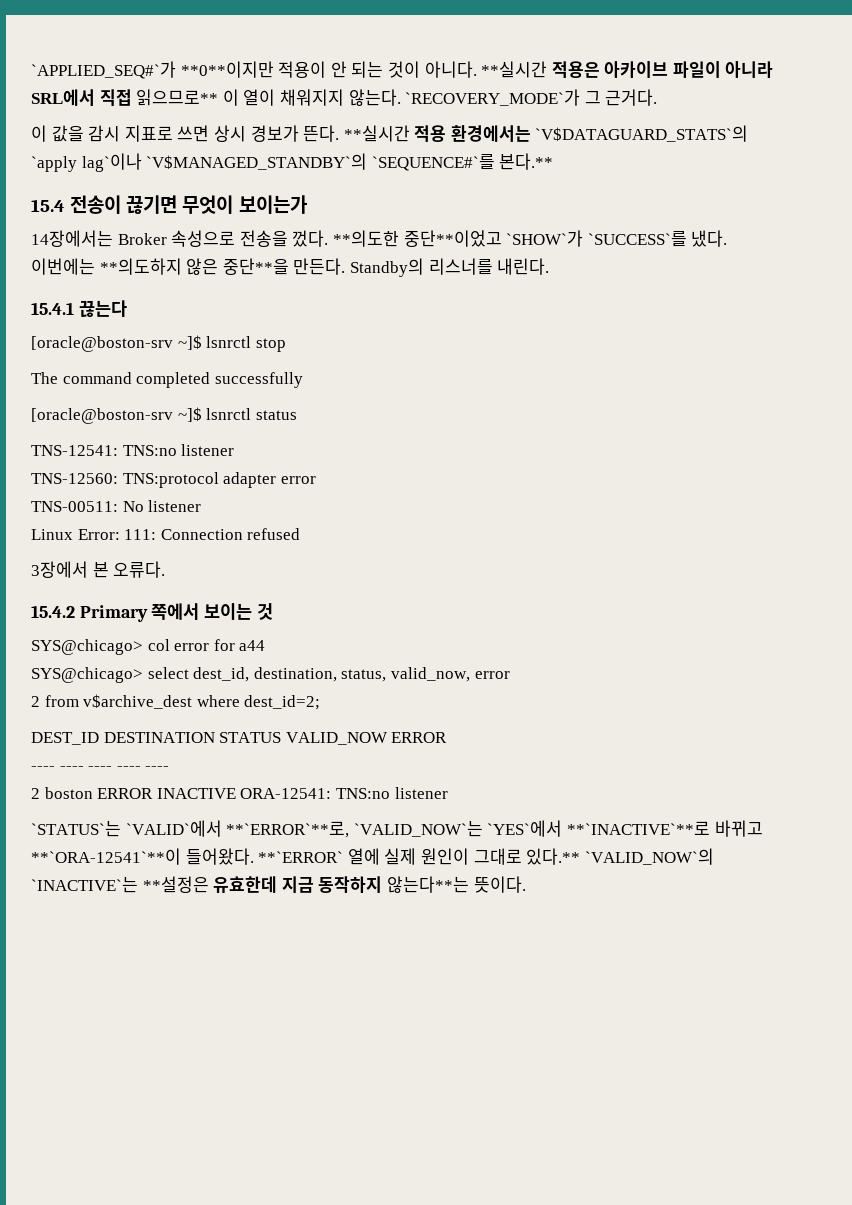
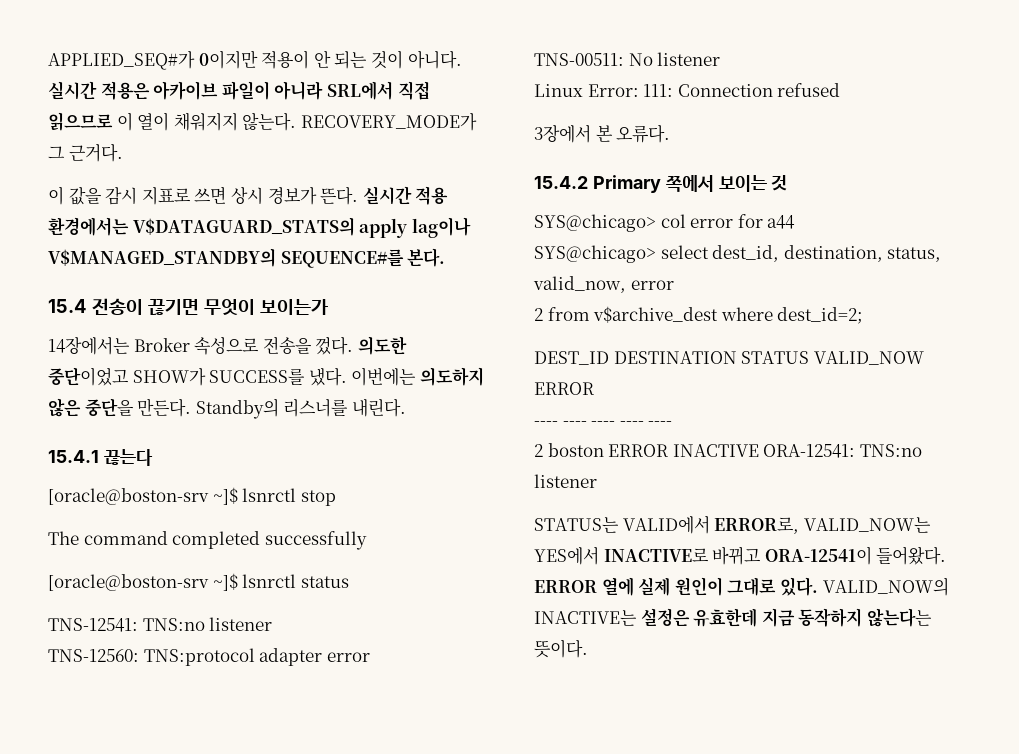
- `APPLIED_SEQ#`가 **0**이지만 적용이 안 되는 것이 아니다.
+ APPLIED_SEQ#가 0이지만 적용이 안 되는 것이 아니다.
- **실시간 적용은 아카이브 파일이 아니라 SRL에서 직접 읽으므로** 이 열이 채워지지 않는다.
+ 실시간 적용은 아카이브 파일이 아니라 SRL에서 직접 읽으므로 이 열이 채워지지 않는다.
- `RECOVERY_MODE`가 그 근거다.
+ RECOVERY_MODE가 그 근거다.
- **실시간 적용 환경에서는 `V$DATAGUARD_STATS`의 `apply lag`이나 `V$MANAGED_STANDBY`의 `SEQUENCE#`를 본다.**
+ 실시간 적용 환경에서는 V$DATAGUARD_STATS의 apply lag이나 V$MANAGED_STANDBY의 SEQUENCE#를 본다.
- **의도한 중단**이었고 `SHOW`가 `SUCCESS`를 냈다. 이번에는 **의도하지 않은 중단**을 만든다.
+ 의도한 중단이었고 SHOW가 SUCCESS를 냈다. 이번에는 의도하지 않은 중단을 만든다.
- `STATUS`는 `VALID`에서 **`ERROR`**로, `VALID_NOW`는 `YES`에서 **`INACTIVE`**로 바뀌고 **`ORA-12541`**이 들어왔다. **`ERROR` 열에 실제 원인이 그대로 있다.** `VALID_NOW`의 `INACTIVE`는 **설정은 유효한데 지금 동작하지 않는다**는 뜻이다.
+ STATUS는 VALID에서 ERROR로, VALID_NOW는 YES에서 INACTIVE로 바뀌고 ORA-12541이 들어왔다. ERROR 열에 실제 원인이 그대로 있다. VALID_NOW의 INACTIVE는 설정은 유효한데 지금 동작하지 않는다는 뜻이다.

